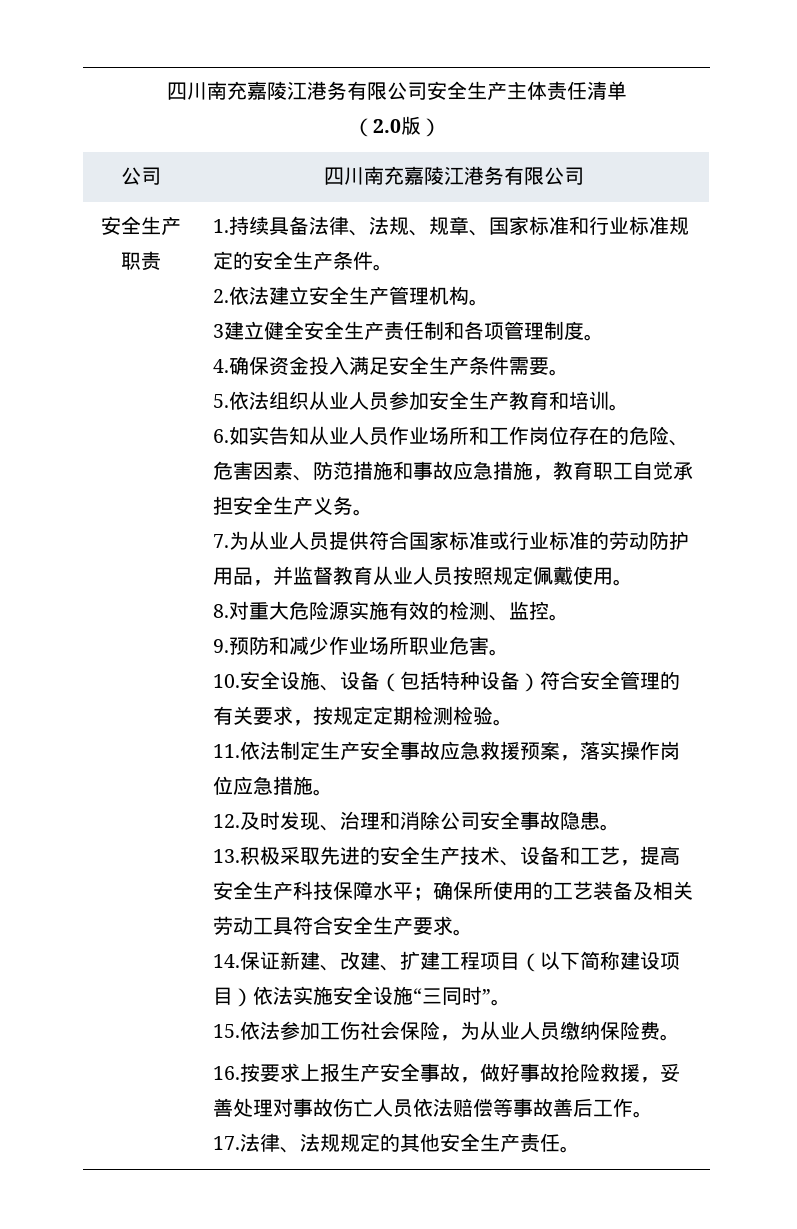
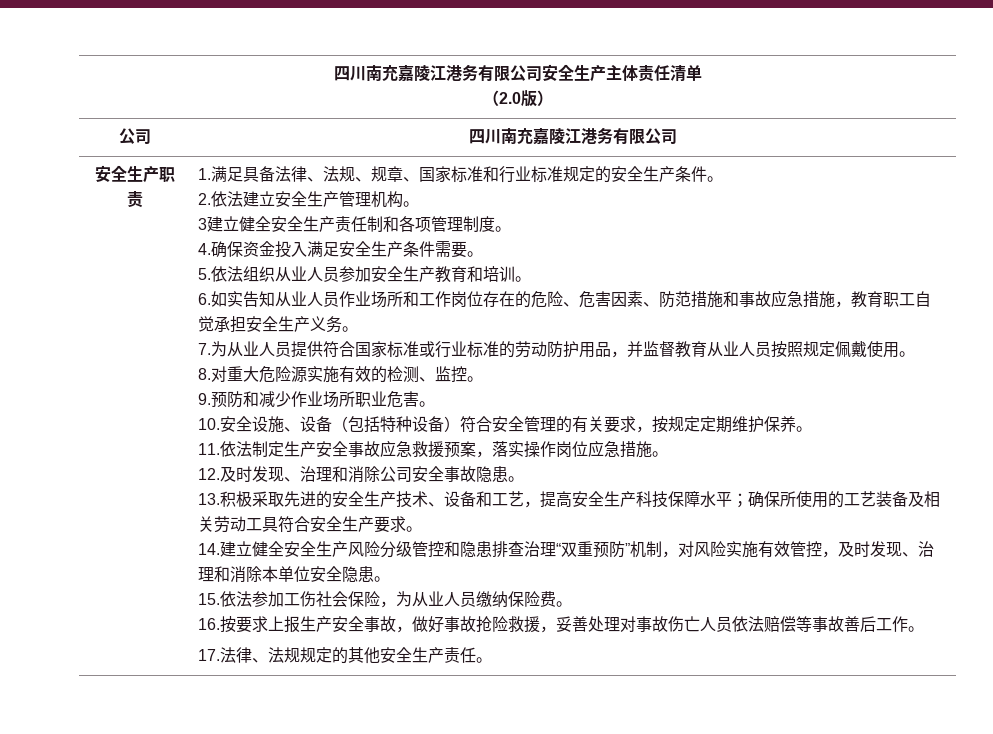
- 1.持续具备法律、法规、规章、国家标准和行业标准规定的安全生产条件。
+ 1.满足具备法律、法规、规章、国家标准和行业标准规定的安全生产条件。
- 10.安全设施、设备（包括特种设备）符合安全管理的有关要求，按规定定期检测检验。
+ 10.安全设施、设备（包括特种设备）符合安全管理的有关要求，按规定定期维护保养。
- 14.保证新建、改建、扩建工程项目（以下简称建设项目）依法实施安全设施“三同时”。
+ 14.建立健全安全生产风险分级管控和隐患排查治理“双重预防”机制，对风险实施有效管控，及时发现、治理和消除本单位安全隐患。

